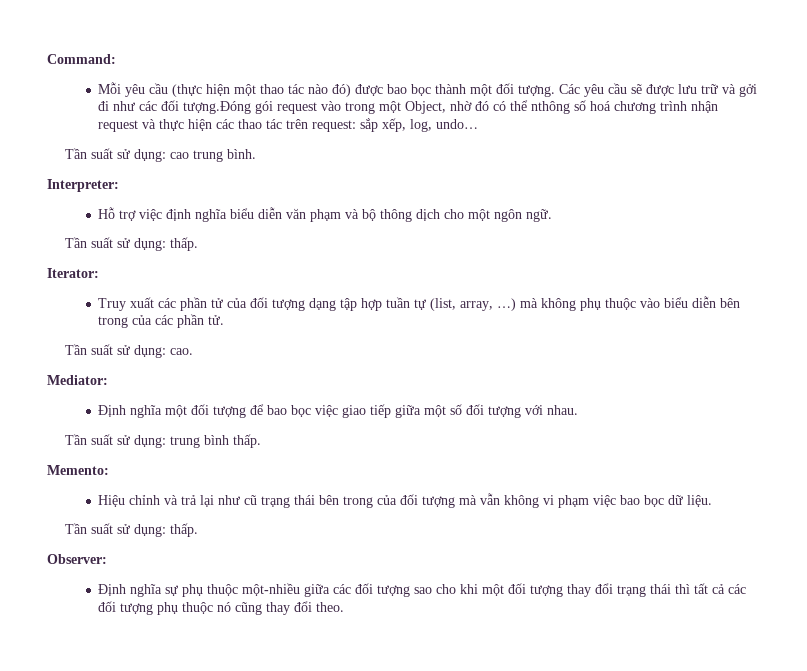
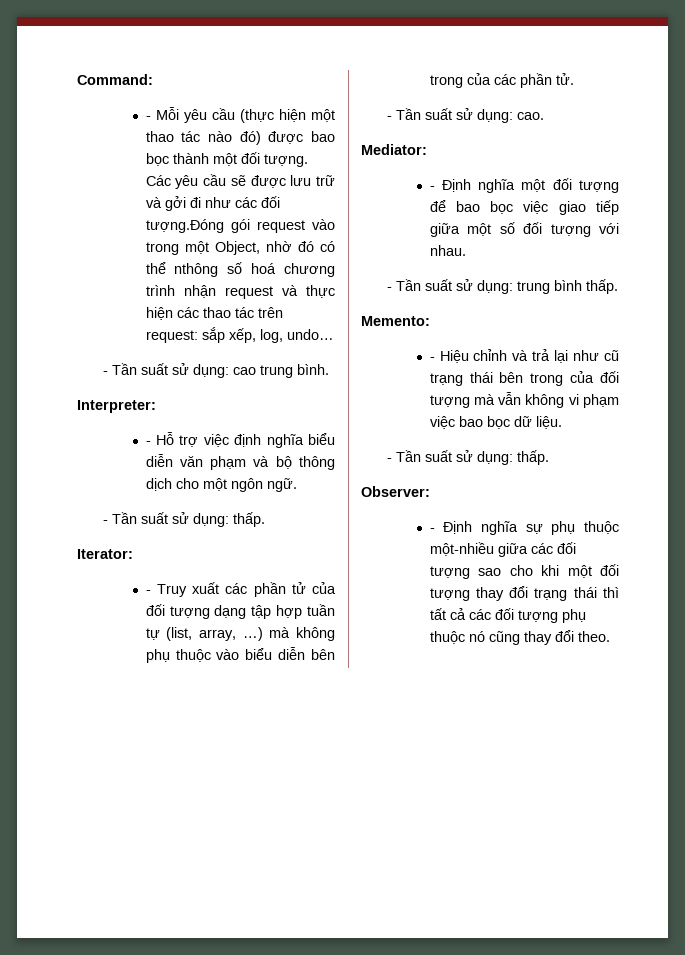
- Mỗi yêu cầu (thực hiện một thao tác nào đó) được bao bọc thành một đối tượng.
+ - Mỗi yêu cầu (thực hiện một thao tác nào đó) được bao bọc thành một đối tượng.
- Tần suất sử dụng: cao trung bình.
+ - Tần suất sử dụng: cao trung bình.
- Hỗ trợ việc định nghĩa biểu diễn văn phạm và bộ thông dịch cho một ngôn ngữ.
- Tần suất sử dụng: thấp.
+ - Hỗ trợ việc định nghĩa biểu diễn văn phạm và bộ thông dịch cho một ngôn ngữ.
+ - Tần suất sử dụng: thấp.
- Truy xuất các phần tử của đối tượng dạng tập hợp tuần tự (list, array, …) mà không phụ thuộc vào biểu diễn bên trong của các phần tử.
+ - Truy xuất các phần tử của đối tượng dạng tập hợp tuần tự (list, array, …) mà không phụ thuộc vào biểu diễn bên trong của các phần tử.
- Tần suất sử dụng: cao.
+ - Tần suất sử dụng: cao.
- Định nghĩa một đối tượng để bao bọc việc giao tiếp giữa một số đối tượng với nhau.
+ - Định nghĩa một đối tượng để bao bọc việc giao tiếp giữa một số đối tượng với nhau.
- Tần suất sử dụng: trung bình thấp.
+ - Tần suất sử dụng: trung bình thấp.
- Hiệu chỉnh và trả lại như cũ trạng thái bên trong của đối tượng mà vẫn không vi phạm việc bao bọc dữ liệu.
- Tần suất sử dụng: thấp.
+ - Hiệu chỉnh và trả lại như cũ trạng thái bên trong của đối tượng mà vẫn không vi phạm việc bao bọc dữ liệu.
+ - Tần suất sử dụng: thấp.
- Định nghĩa sự phụ thuộc một-nhiều giữa các đối tượng sao cho khi một đối tượng thay đổi trạng thái thì tất cả các đối tượng phụ thuộc nó cũng thay đổi theo.
+ - Định nghĩa sự phụ thuộc một-nhiều giữa các đối tượng sao cho khi một đối tượng thay đổi trạng thái thì tất cả các đối tượng phụ thuộc nó cũng thay đổi theo.

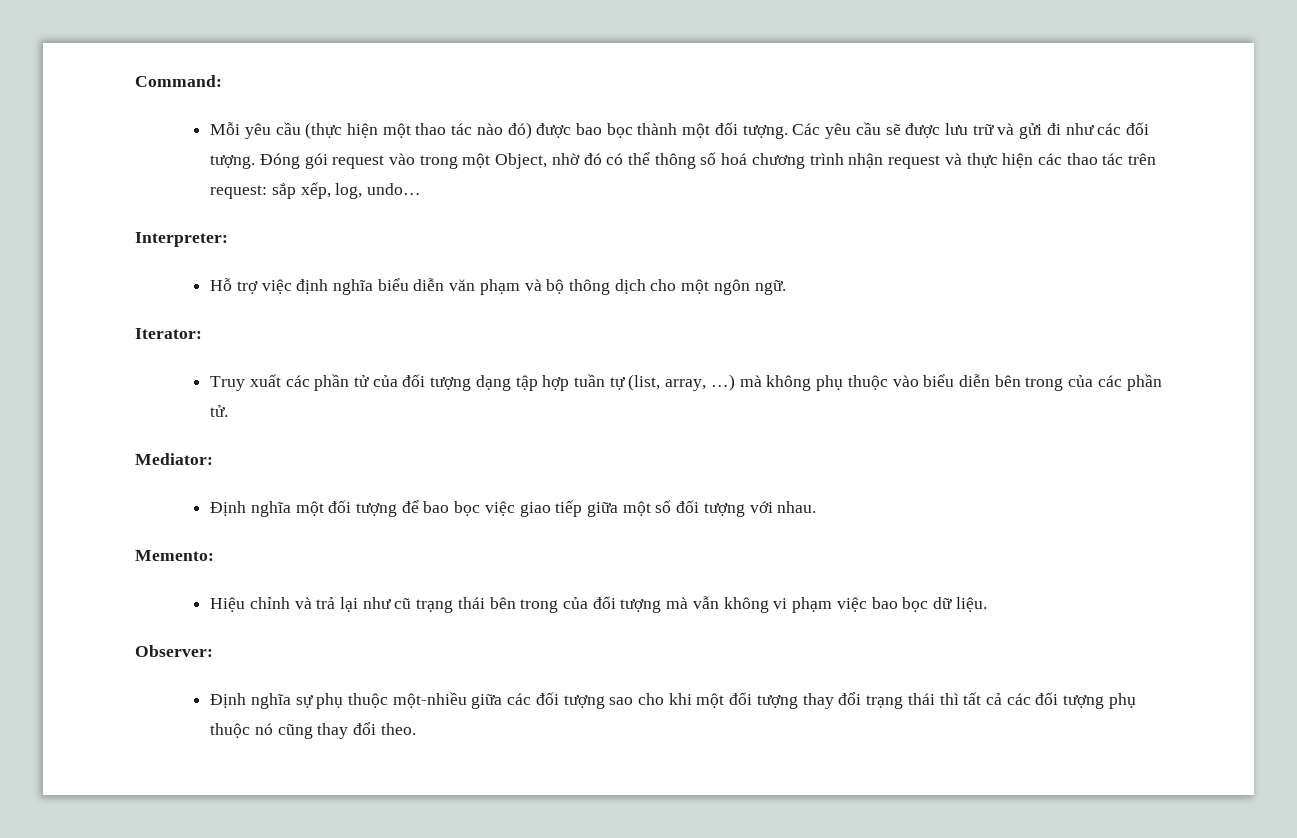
- - Mỗi yêu cầu (thực hiện một thao tác nào đó) được bao bọc thành một đối tượng.
+ Mỗi yêu cầu (thực hiện một thao tác nào đó) được bao bọc thành một đối tượng.
- Các yêu cầu sẽ được lưu trữ và gởi đi như các đối tượng.Đóng gói request vào trong một Object, nhờ đó có thể nthông số hoá chương trình nhận request và thực hiện các thao tác trên request: sắp xếp, log, undo…
+ Các yêu cầu sẽ được lưu trữ và gửi đi như các đối tượng. Đóng gói request vào trong một Object, nhờ đó có thể thông số hoá chương trình nhận request và thực hiện các thao tác trên request: sắp xếp, log, undo…
- - Tần suất sử dụng: cao trung bình.
- - Hỗ trợ việc định nghĩa biểu diễn văn phạm và bộ thông dịch cho một ngôn ngữ.
- - Tần suất sử dụng: thấp.
+ Hỗ trợ việc định nghĩa biểu diễn văn phạm và bộ thông dịch cho một ngôn ngữ.
- - Truy xuất các phần tử của đối tượng dạng tập hợp tuần tự (list, array, …) mà không phụ thuộc vào biểu diễn bên trong của các phần tử.
+ Truy xuất các phần tử của đối tượng dạng tập hợp tuần tự (list, array, …) mà không phụ thuộc vào biểu diễn bên trong của các phần tử.
- - Tần suất sử dụng: cao.
- - Định nghĩa một đối tượng để bao bọc việc giao tiếp giữa một số đối tượng với nhau.
+ Định nghĩa một đối tượng để bao bọc việc giao tiếp giữa một số đối tượng với nhau.
- - Tần suất sử dụng: trung bình thấp.
- - Hiệu chỉnh và trả lại như cũ trạng thái bên trong của đối tượng mà vẫn không vi phạm việc bao bọc dữ liệu.
- - Tần suất sử dụng: thấp.
+ Hiệu chỉnh và trả lại như cũ trạng thái bên trong của đối tượng mà vẫn không vi phạm việc bao bọc dữ liệu.
- - Định nghĩa sự phụ thuộc một-nhiều giữa các đối tượng sao cho khi một đối tượng thay đổi trạng thái thì tất cả các đối tượng phụ thuộc nó cũng thay đổi theo.
+ Định nghĩa sự phụ thuộc một-nhiều giữa các đối tượng sao cho khi một đối tượng thay đổi trạng thái thì tất cả các đối tượng phụ thuộc nó cũng thay đổi theo.

